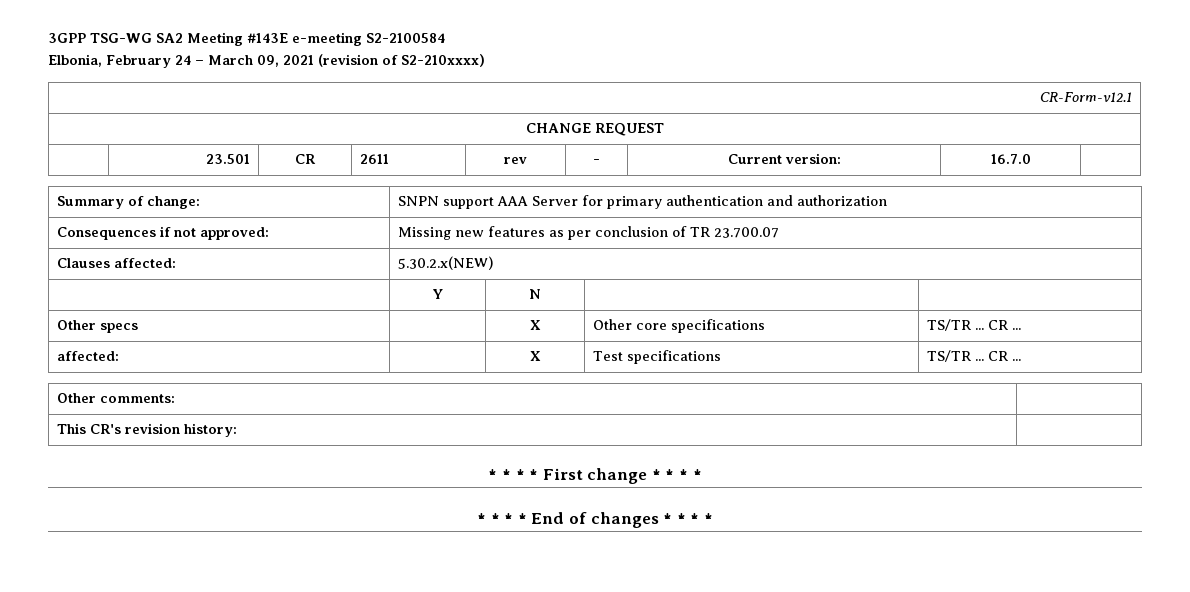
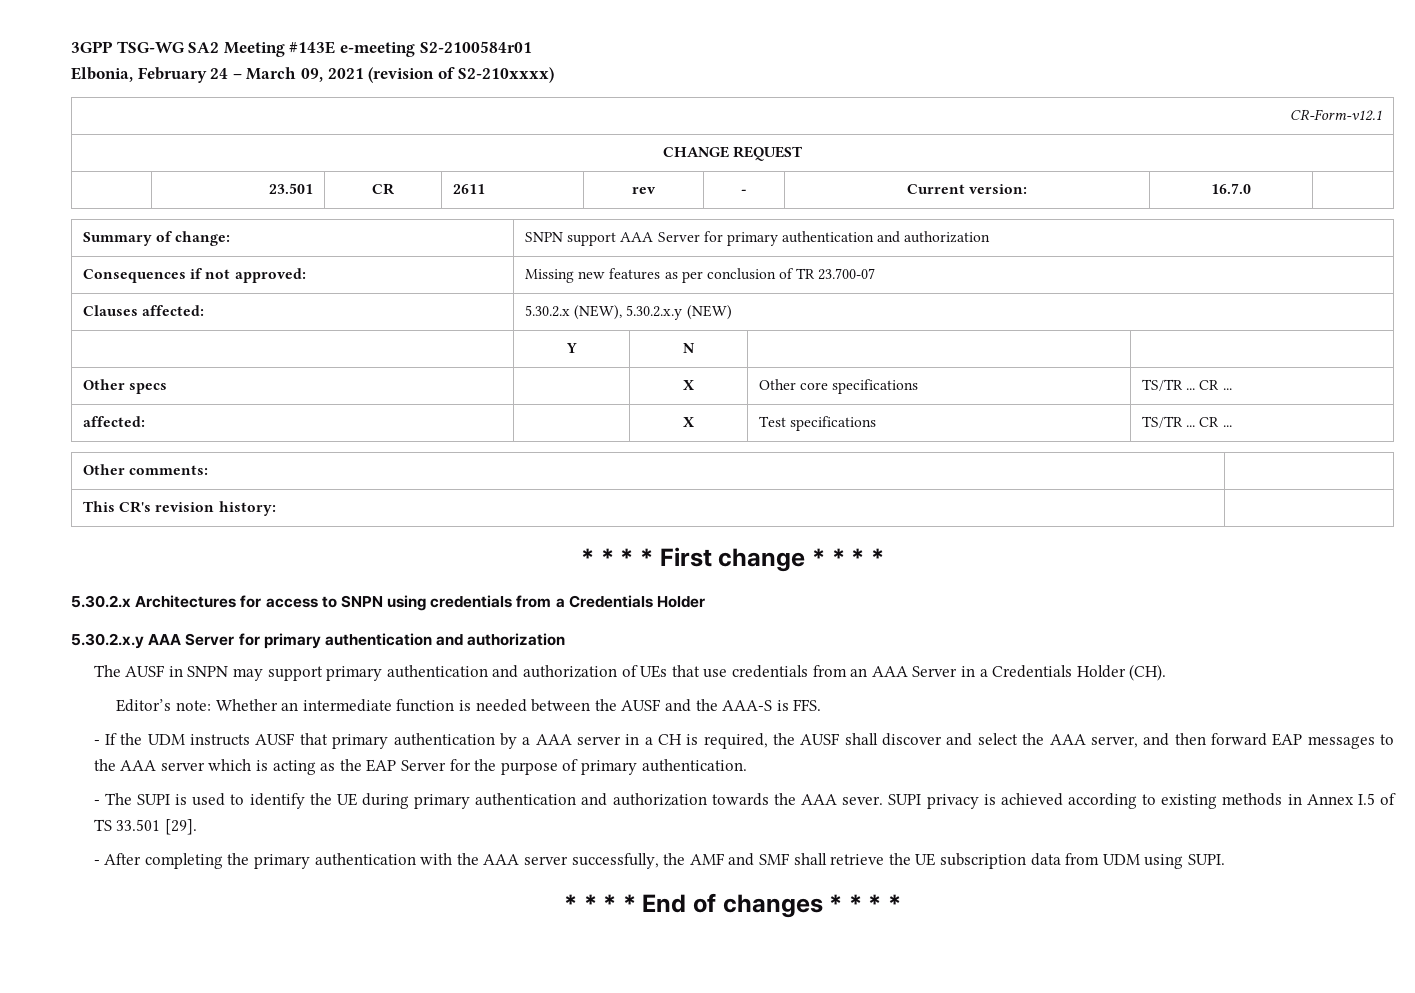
- 3GPP TSG-WG SA2 Meeting #143E e-meeting S2-2100584
+ 3GPP TSG-WG SA2 Meeting #143E e-meeting S2-2100584r01
- Consequences if not approved: | Missing new features as per conclusion of TR 23.700.07
+ Consequences if not approved: | Missing new features as per conclusion of TR 23.700-07
- Clauses affected: | 5.30.2.x(NEW)
+ Clauses affected: | 5.30.2.x (NEW), 5.30.2.x.y (NEW)
+ 5.30.2.x Architectures for access to SNPN using credentials from a Credentials Holder
+ 5.30.2.x.y AAA Server for primary authentication and authorization
+ The AUSF in SNPN may support primary authentication and authorization of UEs that use credentials from an AAA Server in a Credentials Holder (CH).
+ Editor’s note: Whether an intermediate function is needed between the AUSF and the AAA-S is FFS.
+ - If the UDM instructs AUSF that primary authentication by a AAA server in a CH is required, the AUSF shall discover and select the AAA server, and then forward EAP messages to the AAA server which is acting as the EAP Server for the purpose of primary authentication.
+ - The SUPI is used to identify the UE during primary authentication and authorization towards the AAA sever. SUPI privacy is achieved according to existing methods in Annex I.5 of TS 33.501 [29].
+ - After completing the primary authentication with the AAA server successfully, the AMF and SMF shall retrieve the UE subscription data from UDM using SUPI.

